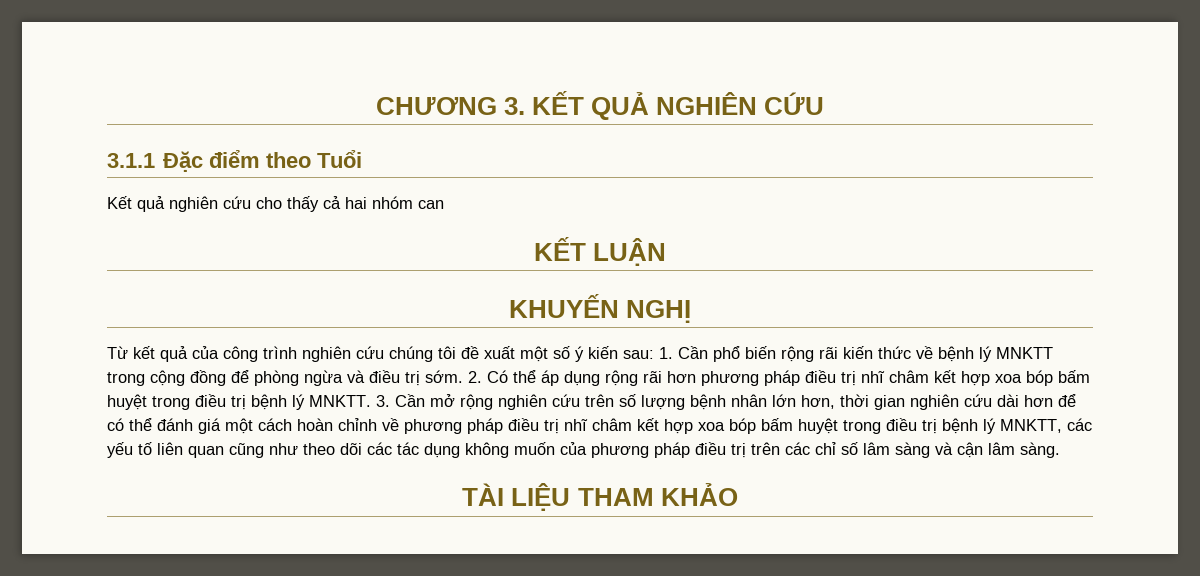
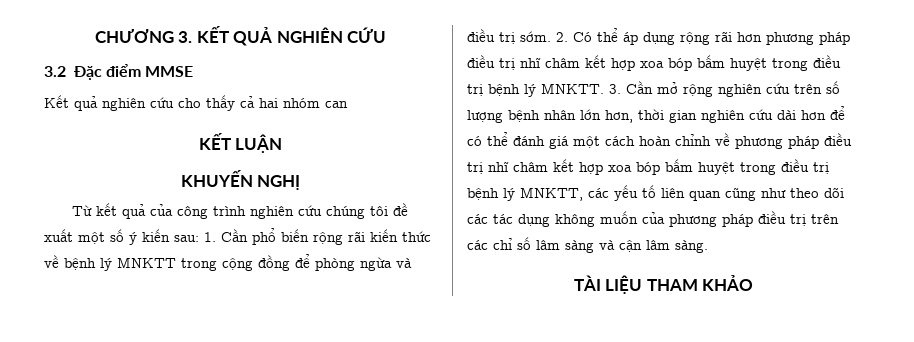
- 3.1.1 Đặc điểm theo Tuổi
+ 3.2 Đặc điểm MMSE

